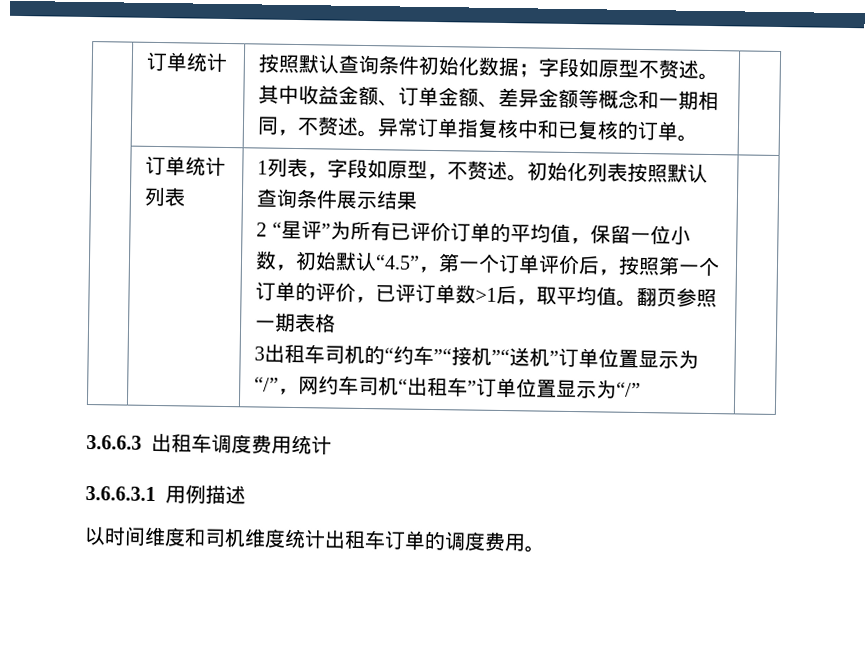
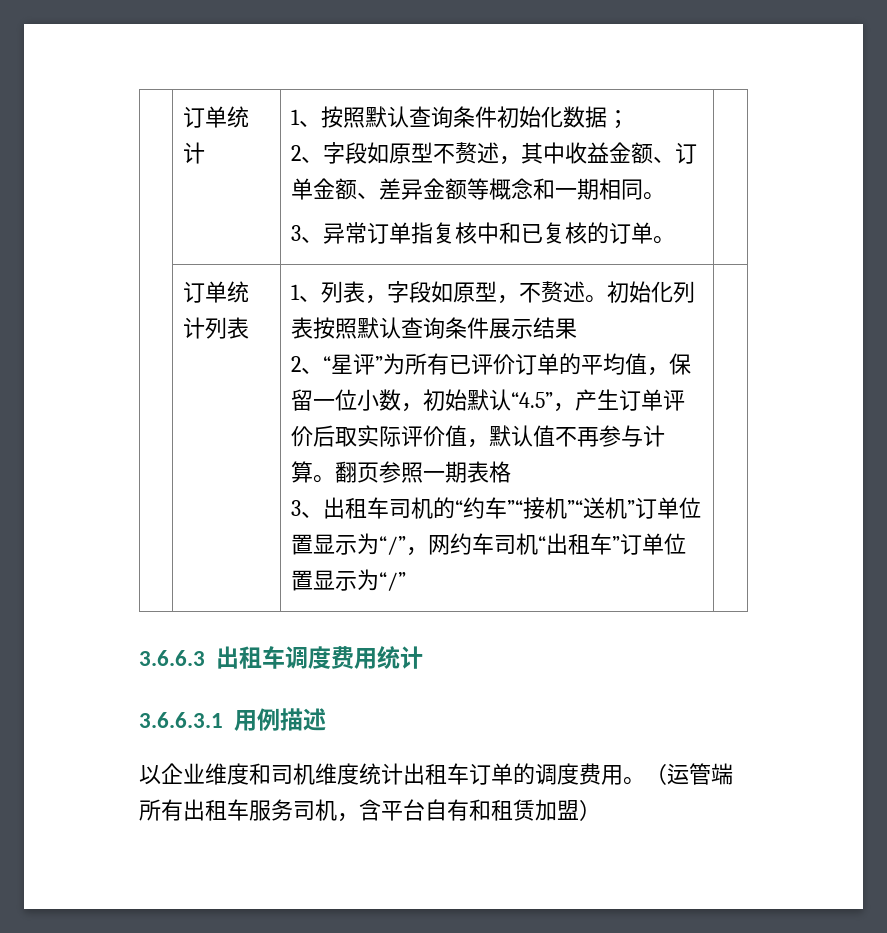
- | 订单统计 | 按照默认查询条件初始化数据；字段如原型不赘述。其中收益金额、订单金额、差异金额等概念和一期相同，不赘述。异常订单指复核中和已复核的订单。 |
+ | 订单统计 | 1、按照默认查询条件初始化数据；
+ 2、字段如原型不赘述，其中收益金额、订单金额、差异金额等概念和一期相同。
+ 3、异常订单指复核中和已复核的订单。 |
- 1列表，字段如原型，不赘述。
+ 1、列表，字段如原型，不赘述。
- 2 “星评”为所有已评价订单的平均值，保留一位小数，初始默认“4.5”，第一个订单评价后，按照第一个订单的评价，已评订单数>1后，取平均值。
+ 2、“星评”为所有已评价订单的平均值，保留一位小数，初始默认“4.5”，产生订单评价后取实际评价值，默认值不再参与计算。
- 3出租车司机的“约车”“接机”“送机”订单位置显示为“/”，网约车司机“出租车”订单位置显示为“/”
+ 3、出租车司机的“约车”“接机”“送机”订单位置显示为“/”，网约车司机“出租车”订单位置显示为“/”
- 以时间维度和司机维度统计出租车订单的调度费用。
+ 以企业维度和司机维度统计出租车订单的调度费用。
+ （运管端所有出租车服务司机，含平台自有和租赁加盟）

